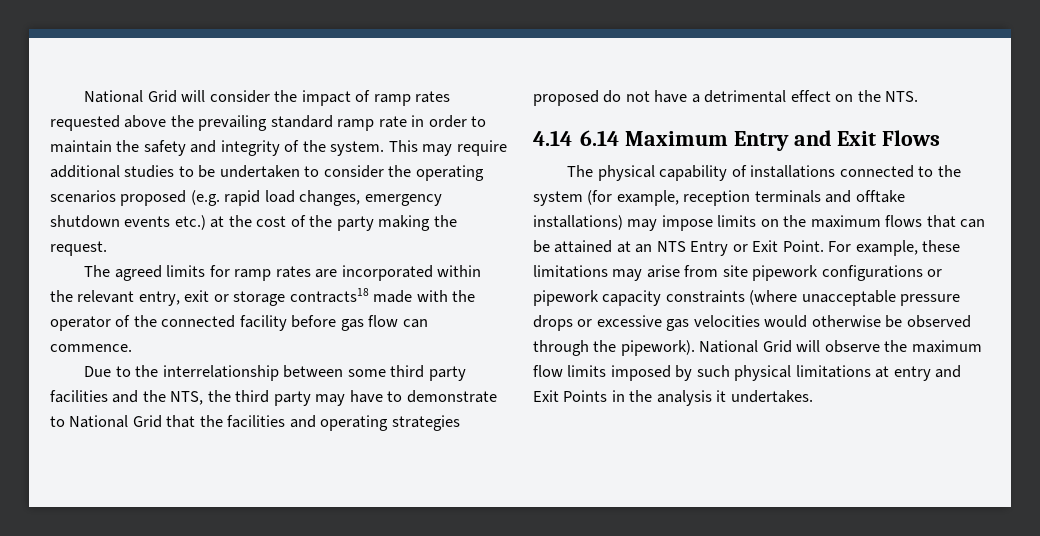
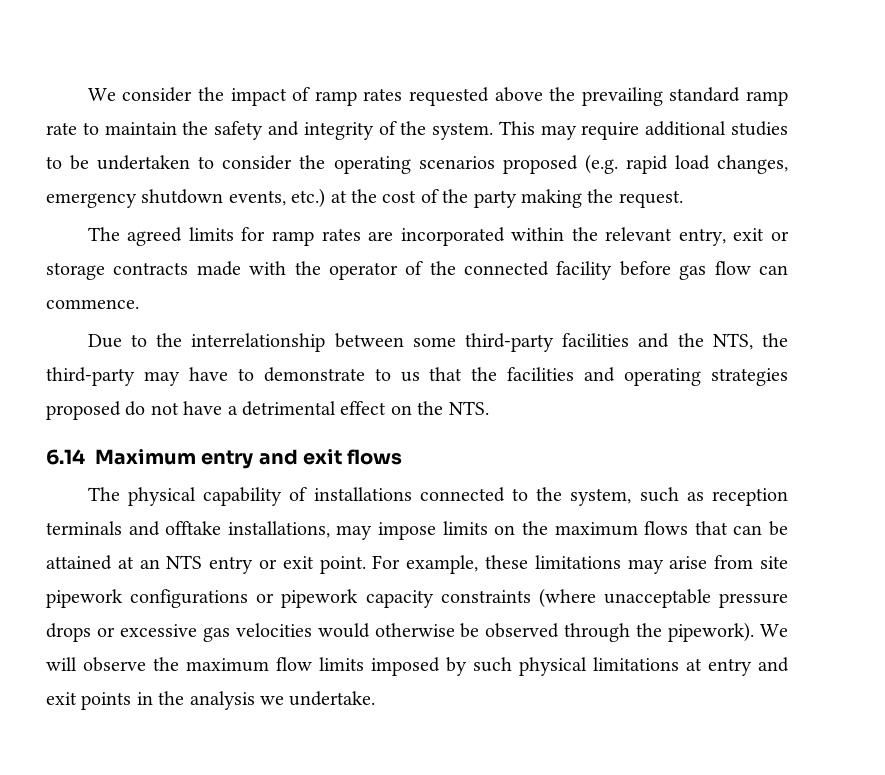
- National Grid will consider the impact of ramp rates requested above the prevailing standard ramp rate in order to maintain the safety and integrity of the system.
+ We consider the impact of ramp rates requested above the prevailing standard ramp rate to maintain the safety and integrity of the system.
- This may require additional studies to be undertaken to consider the operating scenarios proposed (e.g. rapid load changes, emergency shutdown events etc.) at the cost of the party making the request.
+ This may require additional studies to be undertaken to consider the operating scenarios proposed (e.g. rapid load changes, emergency shutdown events, etc.) at the cost of the party making the request.
- The agreed limits for ramp rates are incorporated within the relevant entry, exit or storage contracts18 made with the operator of the connected facility before gas flow can commence.
+ The agreed limits for ramp rates are incorporated within the relevant entry, exit or storage contracts made with the operator of the connected facility before gas flow can commence.
- Due to the interrelationship between some third party facilities and the NTS, the third party may have to demonstrate to National Grid that the facilities and operating strategies proposed do not have a detrimental effect on the NTS.
+ Due to the interrelationship between some third-party facilities and the NTS, the third-party may have to demonstrate to us that the facilities and operating strategies proposed do not have a detrimental effect on the NTS.
- 4.14 6.14 Maximum Entry and Exit Flows
+ 6.14 Maximum entry and exit flows
- The physical capability of installations connected to the system (for example, reception terminals and offtake installations) may impose limits on the maximum flows that can be attained at an NTS Entry or Exit Point.
+ The physical capability of installations connected to the system, such as reception terminals and offtake installations, may impose limits on the maximum flows that can be attained at an NTS entry or exit point.
- National Grid will observe the maximum flow limits imposed by such physical limitations at entry and Exit Points in the analysis it undertakes.
+ We will observe the maximum flow limits imposed by such physical limitations at entry and exit points in the analysis we undertake.

